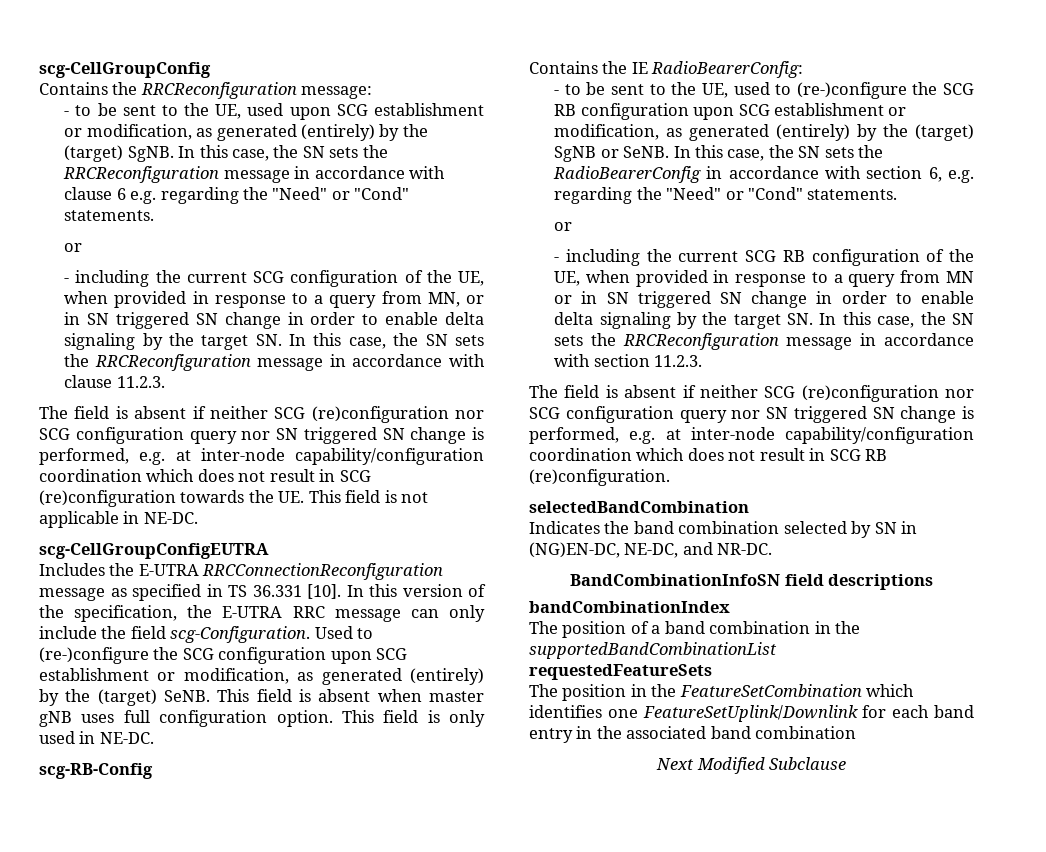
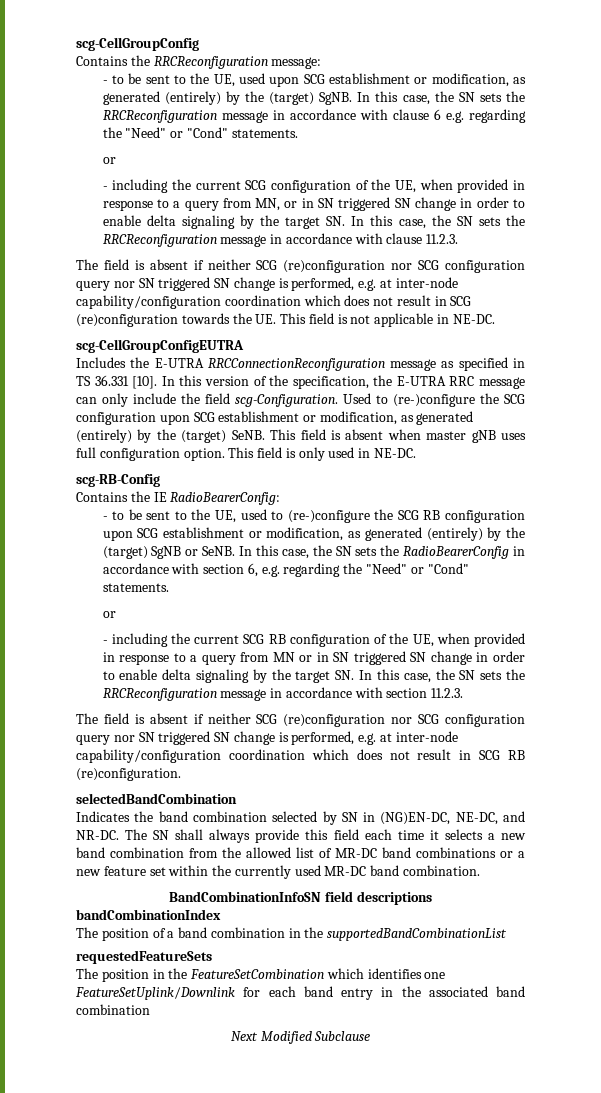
+ The SN shall always provide this field each time it selects a new band combination from the allowed list of MR-DC band combinations or a new feature set within the currently used MR-DC band combination.

